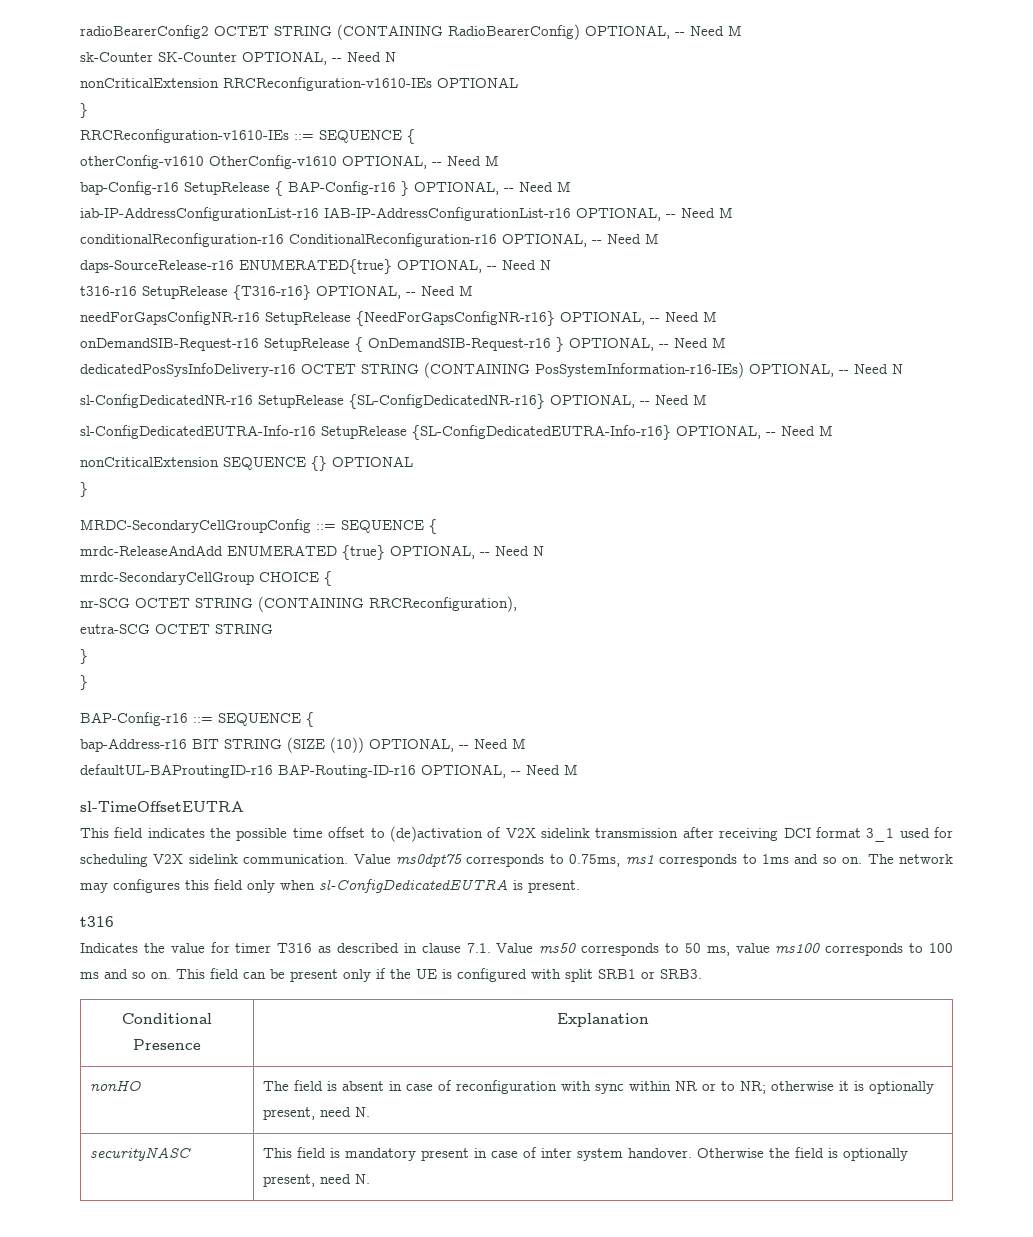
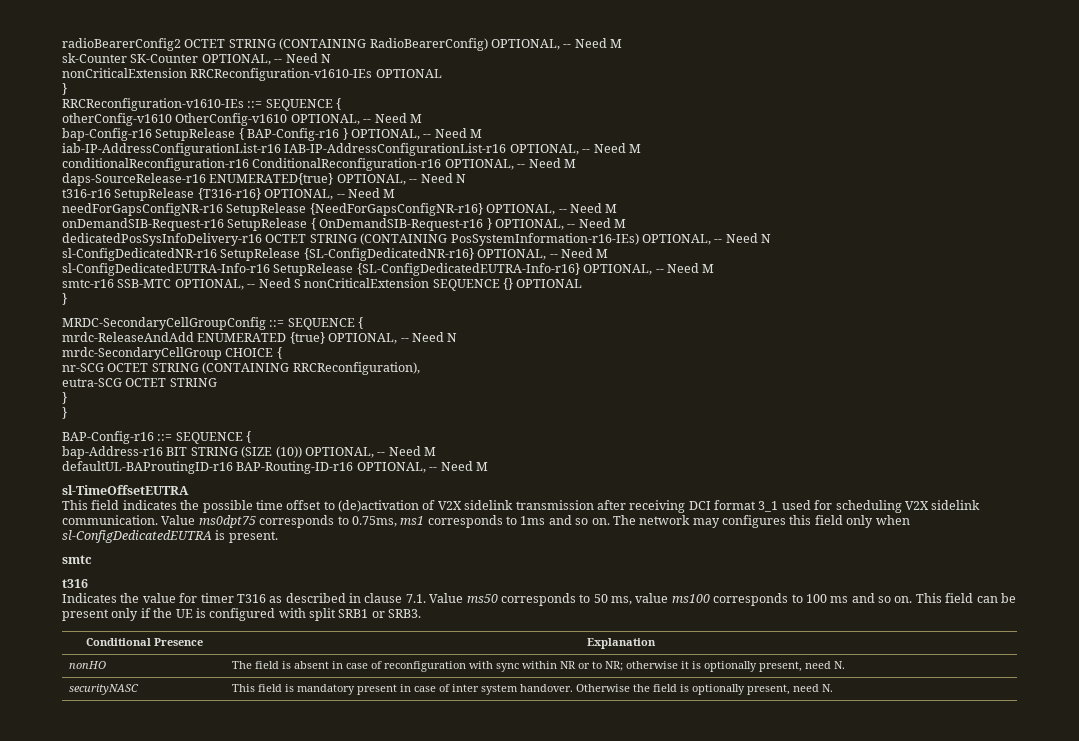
- nonCriticalExtension SEQUENCE {} OPTIONAL
+ smtc-r16 SSB-MTC OPTIONAL, -- Need S nonCriticalExtension SEQUENCE {} OPTIONAL
+ smtc

